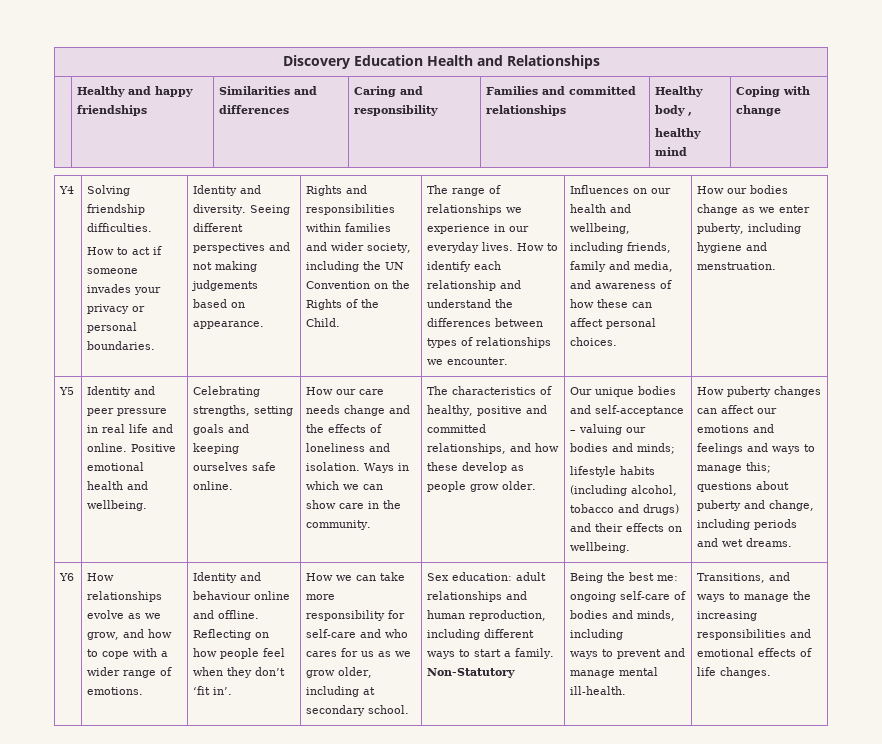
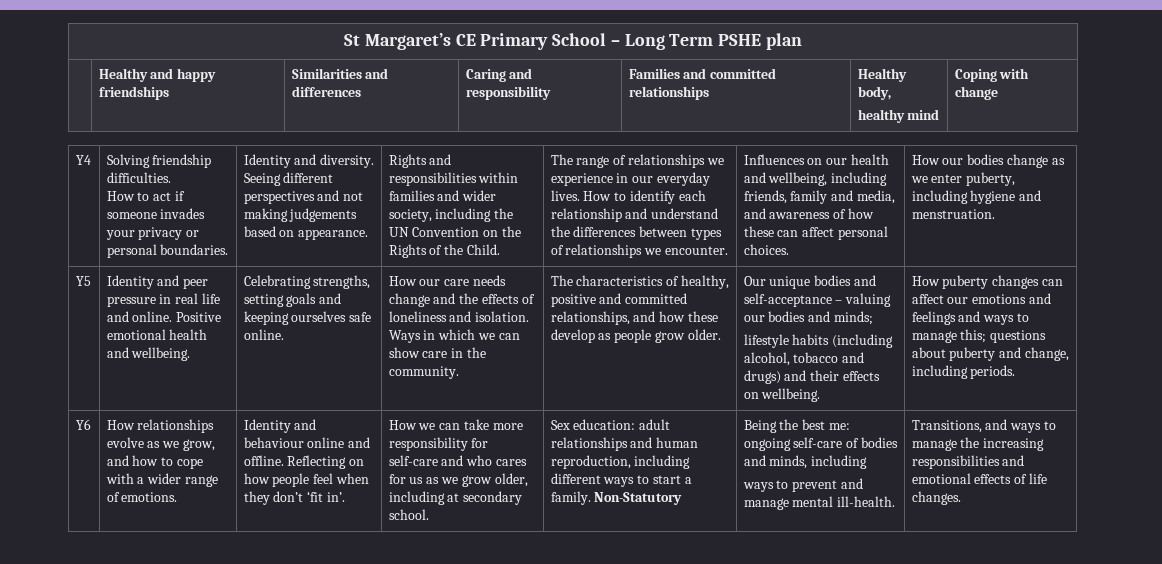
- Discovery Education Health and Relationships
+ St Margaret’s CE Primary School – Long Term PSHE plan
- | Healthy and happy friendships | Similarities and differences | Caring and responsibility | Families and committed relationships | Healthy body ,
+ | Healthy and happy friendships | Similarities and differences | Caring and responsibility | Families and committed relationships | Healthy body,
- How puberty changes can affect our emotions and feelings and ways to manage this; questions about puberty and change, including periods and wet dreams.
+ How puberty changes can affect our emotions and feelings and ways to manage this; questions about puberty and change, including periods.

